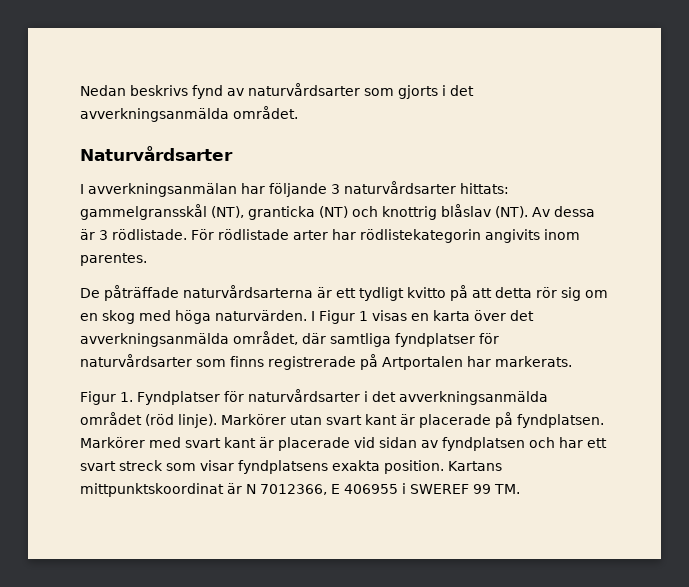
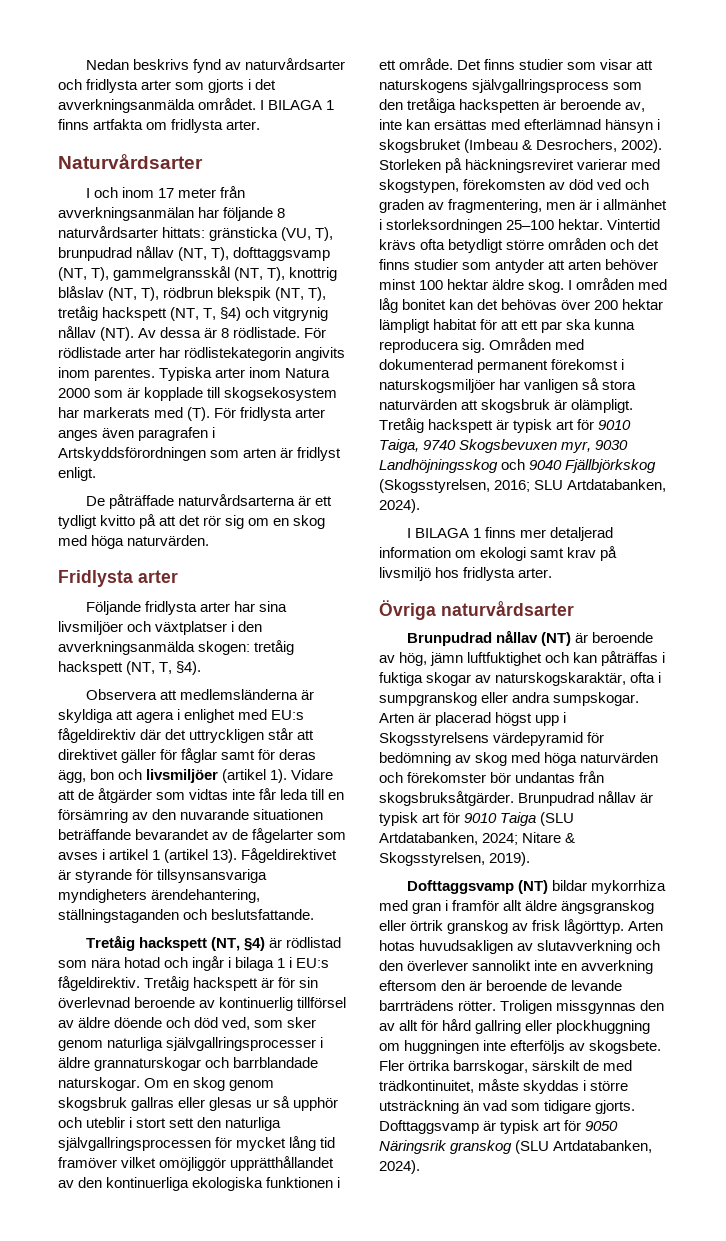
- Nedan beskrivs fynd av naturvårdsarter som gjorts i det avverkningsanmälda området.
+ Nedan beskrivs fynd av naturvårdsarter och fridlysta arter som gjorts i det avverkningsanmälda området. I BILAGA 1 finns artfakta om fridlysta arter.
  Naturvårdsarter
- I avverkningsanmälan har följande 3 naturvårdsarter hittats: gammelgransskål (NT), granticka (NT) och knottrig blåslav (NT). Av dessa är 3 rödlistade.
+ I och inom 17 meter från avverkningsanmälan har följande 8 naturvårdsarter hittats: gränsticka (VU, T), brunpudrad nållav (NT, T), dofttaggsvamp (NT, T), gammelgransskål (NT, T), knottrig blåslav (NT, T), rödbrun blekspik (NT, T), tretåig hackspett (NT, T, §4) och vitgrynig nållav (NT). Av dessa är 8 rödlistade.
+ Typiska arter inom Natura 2000 som är kopplade till skogsekosystem har markerats med (T). För fridlysta arter anges även paragrafen i Artskyddsförordningen som arten är fridlyst enligt.
- De påträffade naturvårdsarterna är ett tydligt kvitto på att detta rör sig om en skog med höga naturvärden. I Figur 1 visas en karta över det avverkningsanmälda området, där samtliga fyndplatser för naturvårdsarter som finns registrerade på Artportalen har markerats.
- Figur 1. Fyndplatser för naturvårdsarter i det avverkningsanmälda området (röd linje). Markörer utan svart kant är placerade på fyndplatsen. Markörer med svart kant är placerade vid sidan av fyndplatsen och har ett svart streck som visar fyndplatsens exakta position. Kartans mittpunktskoordinat är N 7012366, E 406955 i SWEREF 99 TM.
+ De påträffade naturvårdsarterna är ett tydligt kvitto på att det rör sig om en skog med höga naturvärden.
+ Fridlysta arter
+ Följande fridlysta arter har sina livsmiljöer och växtplatser i den avverkningsanmälda skogen: tretåig hackspett (NT, T, §4).
+ Observera att medlemsländerna är skyldiga att agera i enlighet med EU:s fågeldirektiv där det uttryckligen står att direktivet gäller för fåglar samt för deras ägg, bon och livsmiljöer (artikel 1). Vidare att de åtgärder som vidtas inte får leda till en försämring av den nuvarande situationen beträffande bevarandet av de fågelarter som avses i artikel 1 (artikel 13). Fågeldirektivet är styrande för tillsynsansvariga myndigheters ärendehantering, ställningstaganden och beslutsfattande.
+ Tretåig hackspett (NT, §4) är rödlistad som nära hotad och ingår i bilaga 1 i EU:s fågeldirektiv. Tretåig hackspett är för sin överlevnad beroende av kontinuerlig tillförsel av äldre döende och död ved, som sker genom naturliga självgallringsprocesser i äldre grannaturskogar och barrblandade naturskogar. Om en skog genom skogsbruk gallras eller glesas ur så upphör och uteblir i stort sett den naturliga självgallringsprocessen för mycket lång tid framöver vilket omöjliggör upprätthållandet av den kontinuerliga ekologiska funktionen i ett område. Det finns studier som visar att naturskogens självgallringsprocess som den tretåiga hackspetten är beroende av, inte kan ersättas med efterlämnad hänsyn i skogsbruket (Imbeau & Desrochers, 2002). Storleken på häckningsreviret varierar med skogstypen, förekomsten av död ved och graden av fragmentering, men är i allmänhet i storleksordningen 25–100 hektar. Vintertid krävs ofta betydligt större områden och det finns studier som antyder att arten behöver minst 100 hektar äldre skog. I områden med låg bonitet kan det behövas över 200 hektar lämpligt habitat för att ett par ska kunna reproducera sig. Områden med dokumenterad permanent förekomst i naturskogsmiljöer har vanligen så stora naturvärden att skogsbruk är olämpligt. Tretåig hackspett är typisk art för 9010 Taiga, 9740 Skogsbevuxen myr, 9030 Landhöjningsskog och 9040 Fjällbjörkskog (Skogsstyrelsen, 2016; SLU Artdatabanken, 2024).
+ I BILAGA 1 finns mer detaljerad information om ekologi samt krav på livsmiljö hos fridlysta arter.
+ Övriga naturvårdsarter
+ Brunpudrad nållav (NT) är beroende av hög, jämn luftfuktighet och kan påträffas i fuktiga skogar av naturskogskaraktär, ofta i sumpgranskog eller andra sumpskogar. Arten är placerad högst upp i Skogsstyrelsens värdepyramid för bedömning av skog med höga naturvärden och förekomster bör undantas från skogsbruksåtgärder. Brunpudrad nållav är typisk art för 9010 Taiga (SLU Artdatabanken, 2024; Nitare & Skogsstyrelsen, 2019).
+ Dofttaggsvamp (NT) bildar mykorrhiza med gran i framför allt äldre ängsgranskog eller örtrik granskog av frisk lågörttyp. Arten hotas huvudsakligen av slutavverkning och den överlever sannolikt inte en avverkning eftersom den är beroende de levande barrträdens rötter. Troligen missgynnas den av allt för hård gallring eller plockhuggning om huggningen inte efterföljs av skogsbete. Fler örtrika barrskogar, särskilt de med trädkontinuitet, måste skyddas i större utsträckning än vad som tidigare gjorts. Dofttaggsvamp är typisk art för 9050 Näringsrik granskog (SLU Artdatabanken, 2024).

